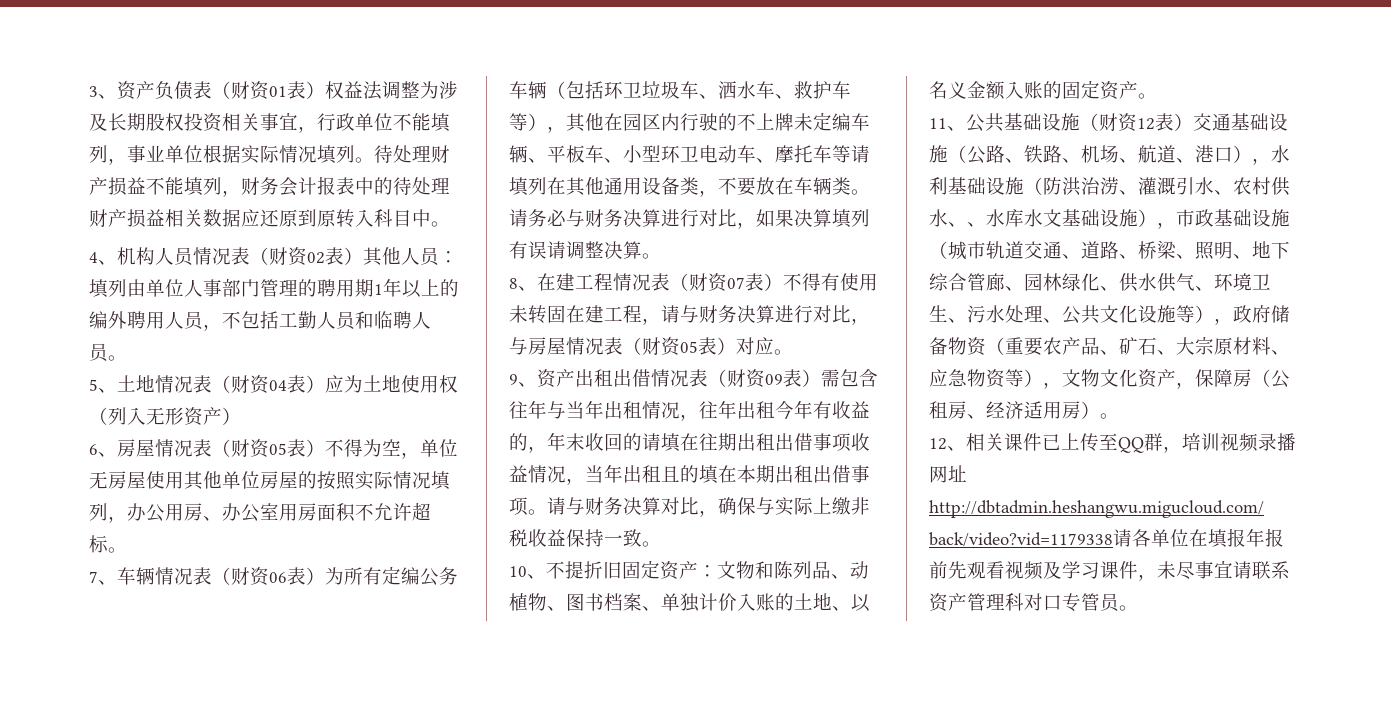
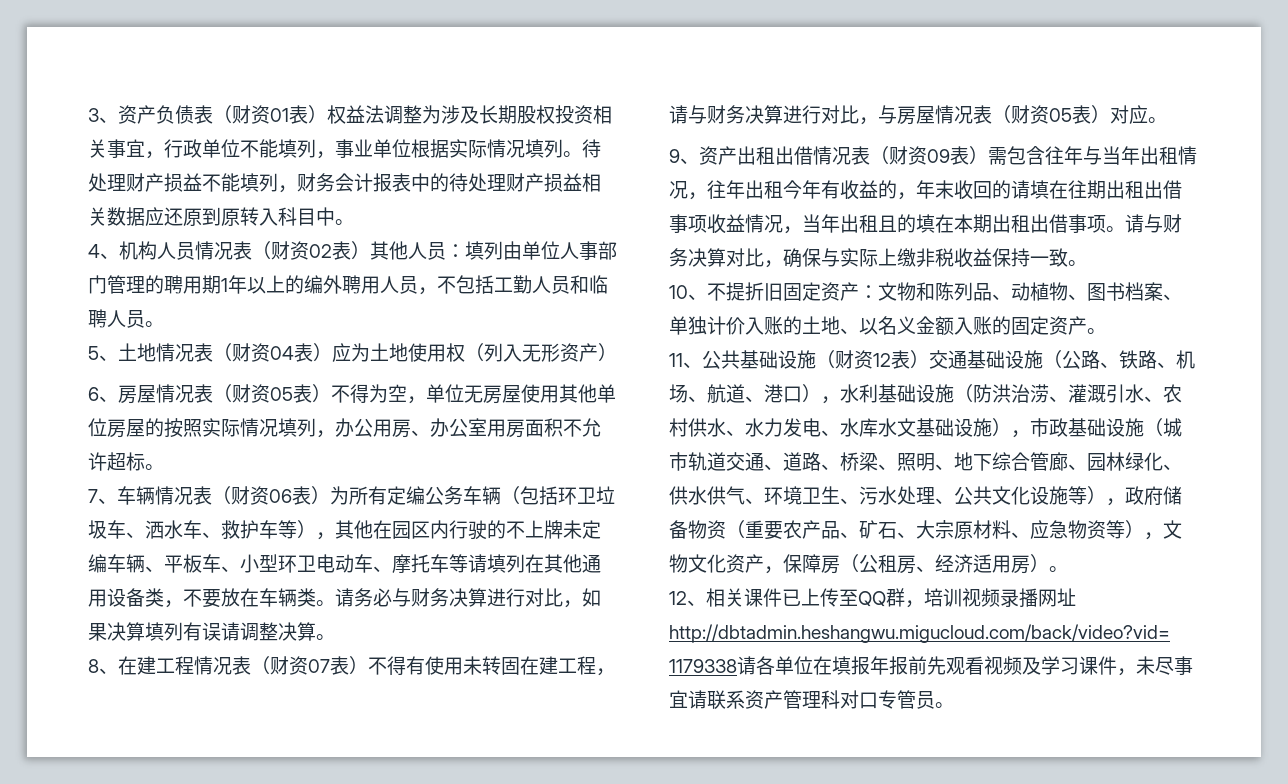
- 11、公共基础设施（财资12表）交通基础设施（公路、铁路、机场、航道、港口），水利基础设施（防洪治涝、灌溉引水、农村供水、、水库水文基础设施），市政基础设施（城市轨道交通、道路、桥梁、照明、地下综合管廊、园林绿化、供水供气、环境卫生、污水处理、公共文化设施等），政府储备物资（重要农产品、矿石、大宗原材料、应急物资等），文物文化资产，保障房（公租房、经济适用房）。
+ 11、公共基础设施（财资12表）交通基础设施（公路、铁路、机场、航道、港口），水利基础设施（防洪治涝、灌溉引水、农村供水、水力发电、水库水文基础设施），市政基础设施（城市轨道交通、道路、桥梁、照明、地下综合管廊、园林绿化、供水供气、环境卫生、污水处理、公共文化设施等），政府储备物资（重要农产品、矿石、大宗原材料、应急物资等），文物文化资产，保障房（公租房、经济适用房）。

